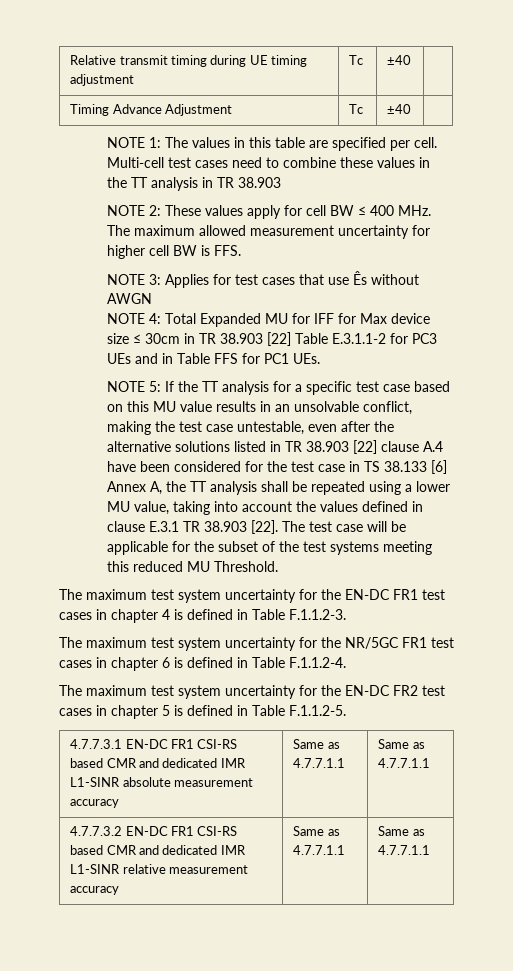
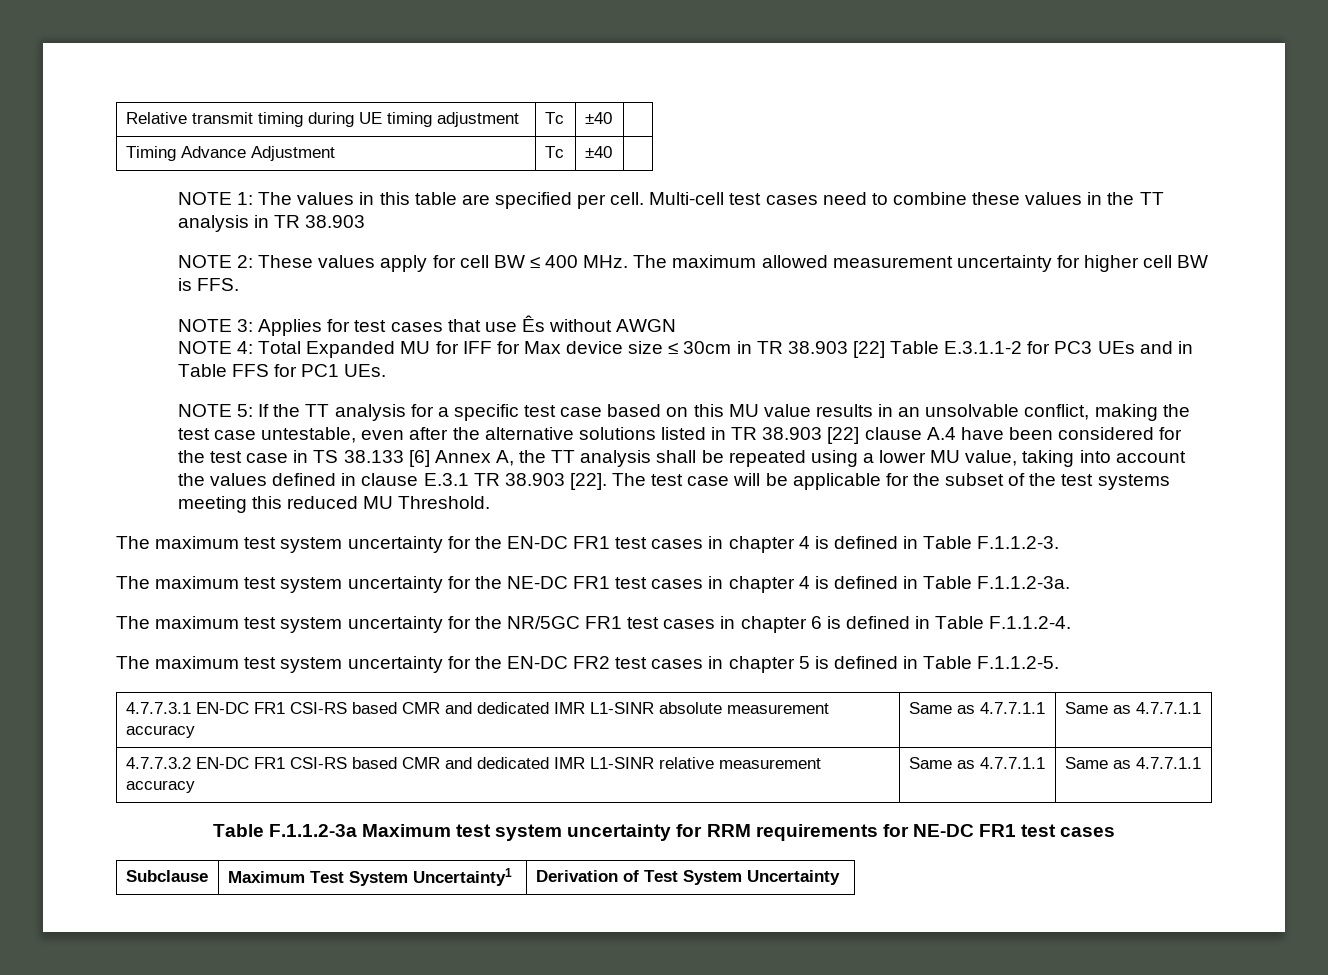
+ The maximum test system uncertainty for the NE-DC FR1 test cases in chapter 4 is defined in Table F.1.1.2-3a.
+ Table F.1.1.2-3a Maximum test system uncertainty for RRM requirements for NE-DC FR1 test cases
+ Subclause | Maximum Test System Uncertainty1 | Derivation of Test System Uncertainty

